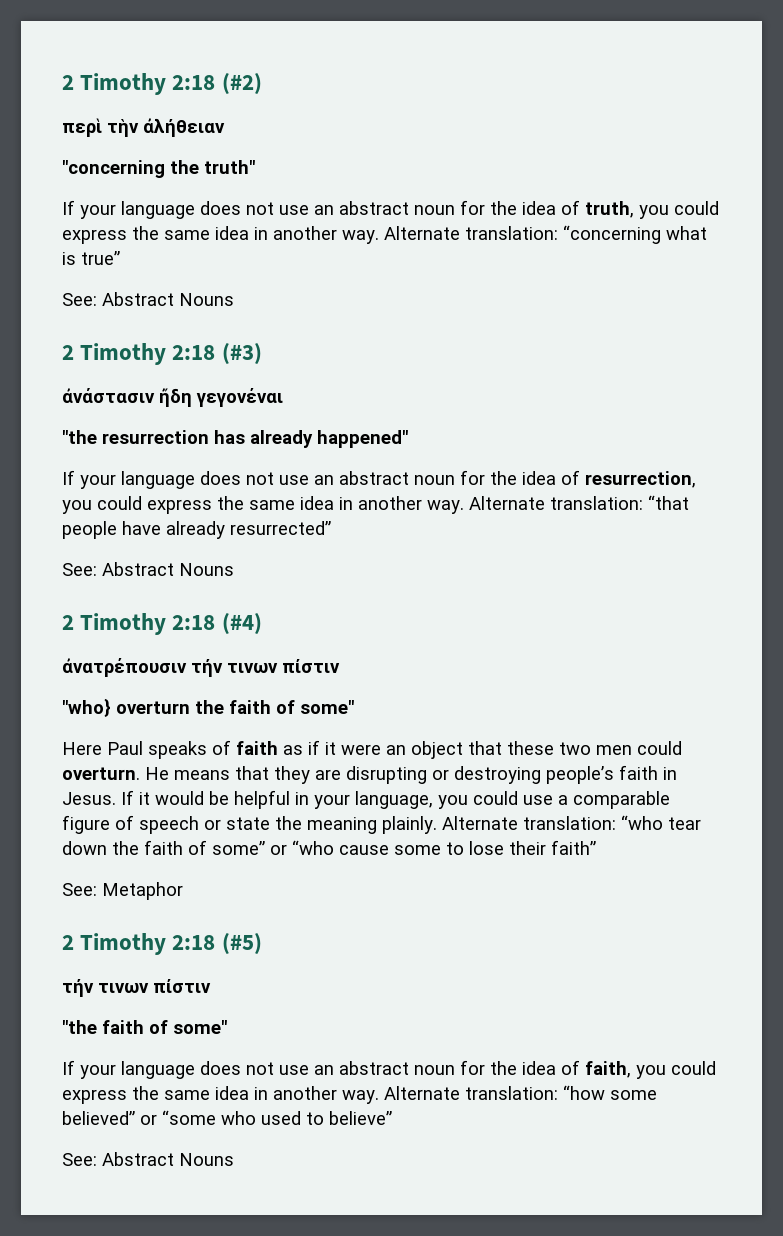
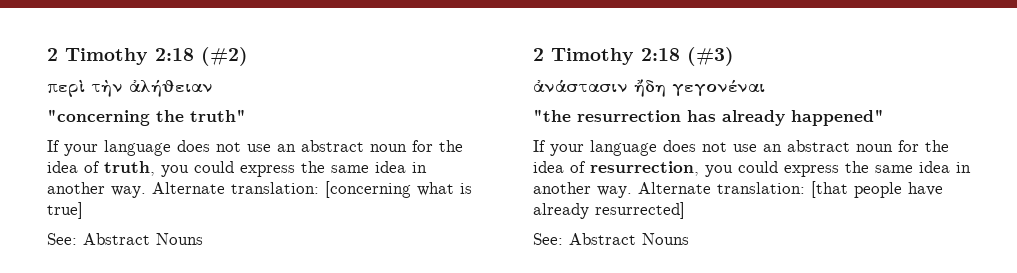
- Alternate translation: “concerning what is true”
+ Alternate translation: [concerning what is true]
- Alternate translation: “that people have already resurrected”
- See: Abstract Nouns
- 2 Timothy 2:18 (#4)
- ἀνατρέπουσιν τήν τινων πίστιν
- "who} overturn the faith of some"
- Here Paul speaks of faith as if it were an object that these two men could overturn. He means that they are disrupting or destroying people’s faith in Jesus. If it would be helpful in your language, you could use a comparable figure of speech or state the meaning plainly. Alternate translation: “who tear down the faith of some” or “who cause some to lose their faith”
- See: Metaphor
- 2 Timothy 2:18 (#5)
- τήν τινων πίστιν
- "the faith of some"
- If your language does not use an abstract noun for the idea of faith, you could express the same idea in another way. Alternate translation: “how some believed” or “some who used to believe”
+ Alternate translation: [that people have already resurrected]

